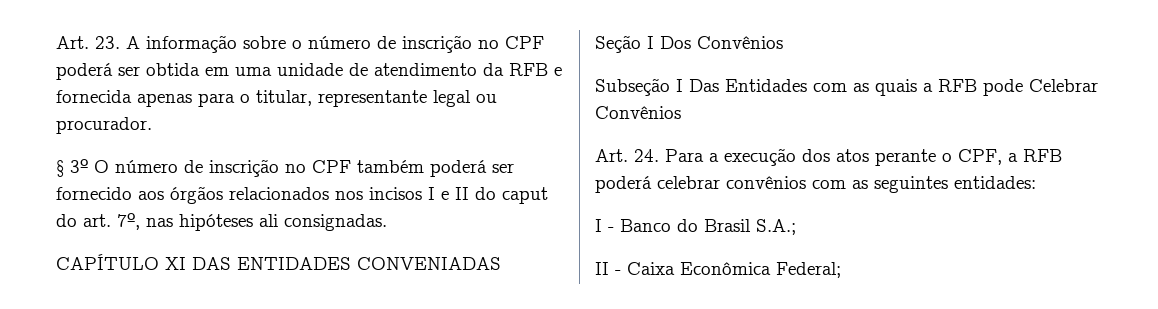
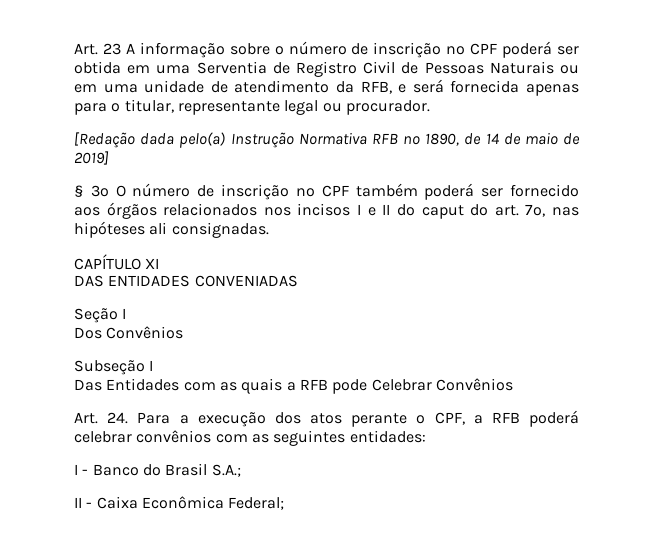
- Art. 23. A informação sobre o número de inscrição no CPF poderá ser obtida em uma unidade de atendimento da RFB e fornecida apenas para o titular, representante legal ou procurador.
+ Art. 23 A informação sobre o número de inscrição no CPF poderá ser obtida em uma Serventia de Registro Civil de Pessoas Naturais ou em uma unidade de atendimento da RFB, e será fornecida apenas para o titular, representante legal ou procurador.
+ [Redação dada pelo(a) Instrução Normativa RFB nº 1890, de 14 de maio de 2019]
- CAPÍTULO XI DAS ENTIDADES CONVENIADAS
+ CAPÍTULO XI
+ DAS ENTIDADES CONVENIADAS
- Seção I Dos Convênios
+ Seção I
+ Dos Convênios
- Subseção I Das Entidades com as quais a RFB pode Celebrar Convênios
+ Subseção I
+ Das Entidades com as quais a RFB pode Celebrar Convênios

